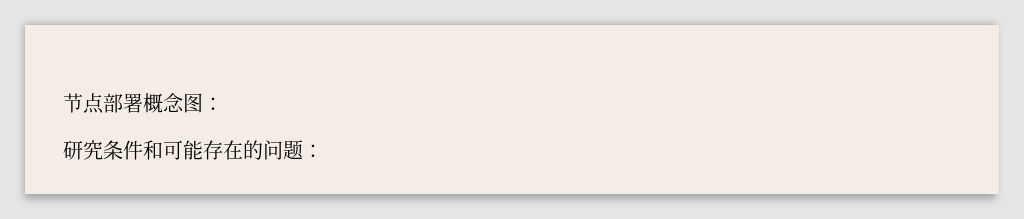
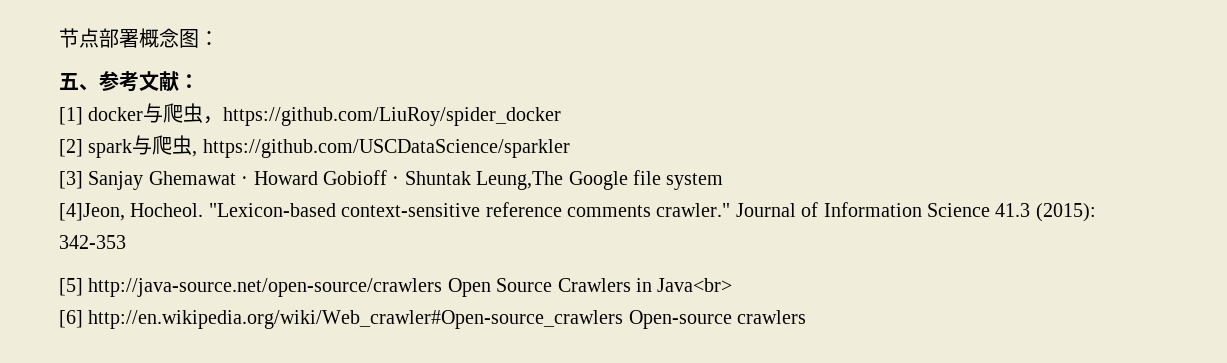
- 研究条件和可能存在的问题：
+ 五、参考文献：
+ [1] docker与爬虫，https://github.com/LiuRoy/spider_docker
+ [2] spark与爬虫, https://github.com/USCDataScience/sparkler
+ [3] Sanjay Ghemawat · Howard Gobioff · Shuntak Leung,The Google file system
+ [4]Jeon, Hocheol. "Lexicon-based context-sensitive reference comments crawler." Journal of Information Science 41.3 (2015): 342-353
+ [5] http://java-source.net/open-source/crawlers Open Source Crawlers in Java<br>
+ [6] http://en.wikipedia.org/wiki/Web_crawler#Open-source_crawlers Open-source crawlers

